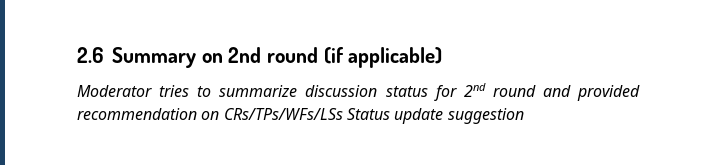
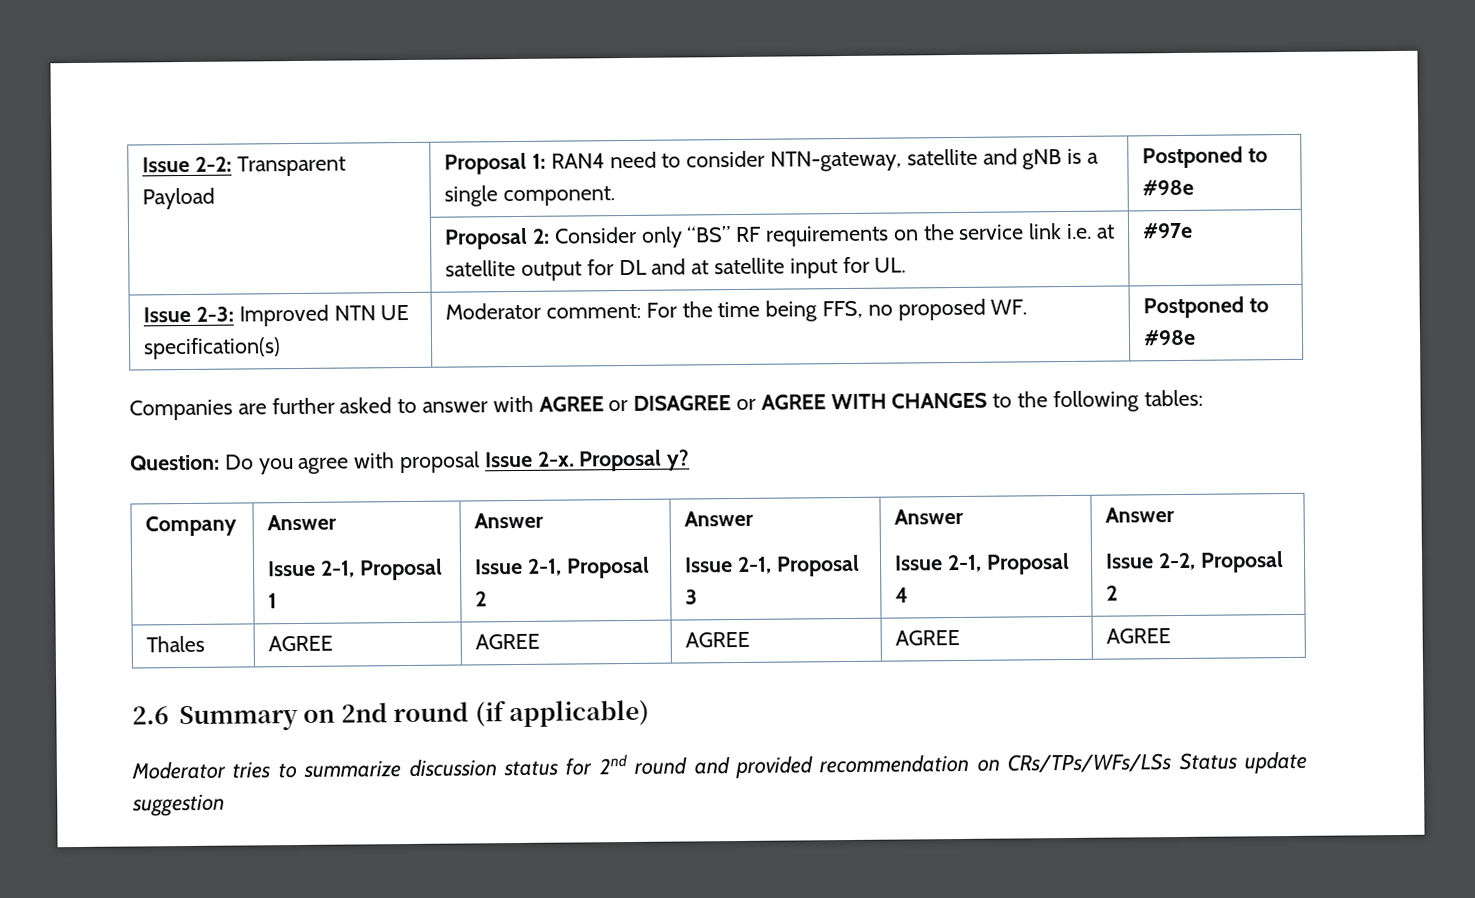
+ Issue 2-2: Transparent Payload | Proposal 1: RAN4 need to consider NTN-gateway, satellite and gNB is a single component. | Postponed to #98e
+ | Proposal 2: Consider only “BS” RF requirements on the service link i.e. at satellite output for DL and at satellite input for UL. | #97e
+ Issue 2-3: Improved NTN UE specification(s) | Moderator comment: For the time being FFS, no proposed WF. | Postponed to #98e
+ Companies are further asked to answer with AGREE or DISAGREE or AGREE WITH CHANGES to the following tables:
+ Question: Do you agree with proposal Issue 2-x. Proposal y?
+ Company | Answer
+ Issue 2-1, Proposal 1 | Answer
+ Issue 2-1, Proposal 2 | Answer
+ Issue 2-1, Proposal 3 | Answer
+ Issue 2-1, Proposal 4 | Answer
+ Issue 2-2, Proposal 2
+ Thales | AGREE | AGREE | AGREE | AGREE | AGREE

